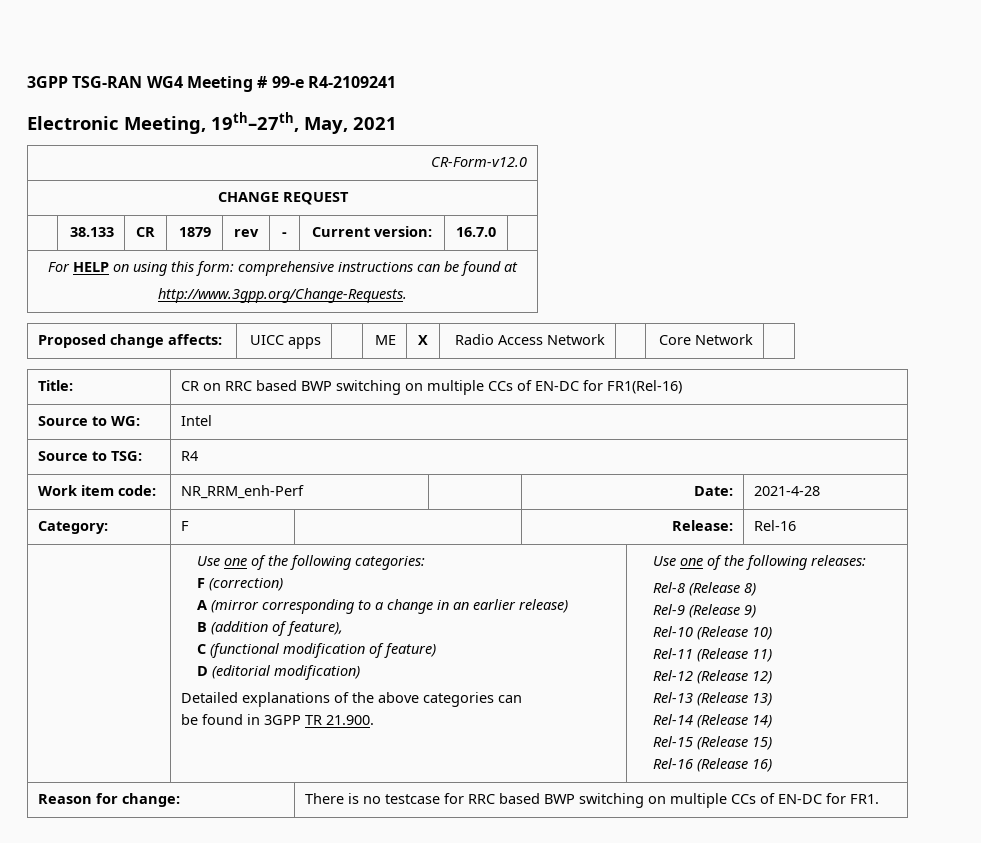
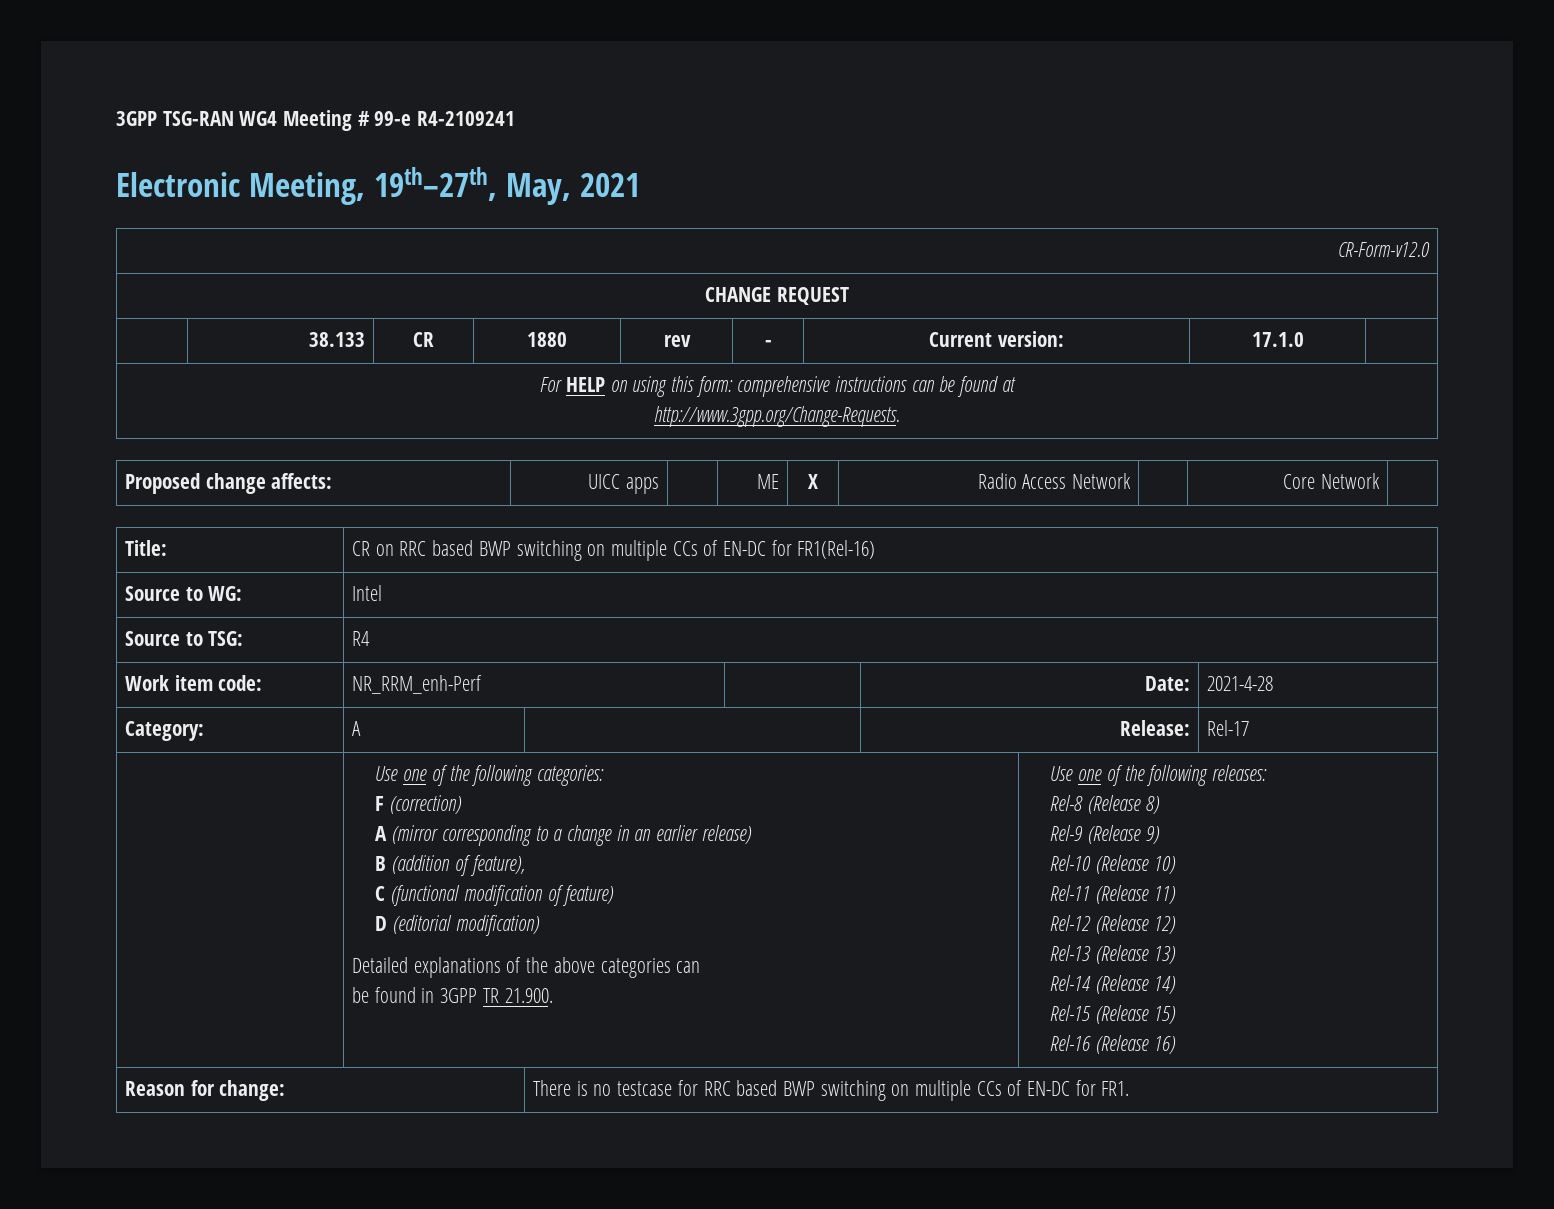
- | 38.133 | CR | 1879 | rev | - | Current version: | 16.7.0 |
+ | 38.133 | CR | 1880 | rev | - | Current version: | 17.1.0 |
- Category: | F | | Release: | Rel-16
+ Category: | A | | Release: | Rel-17

